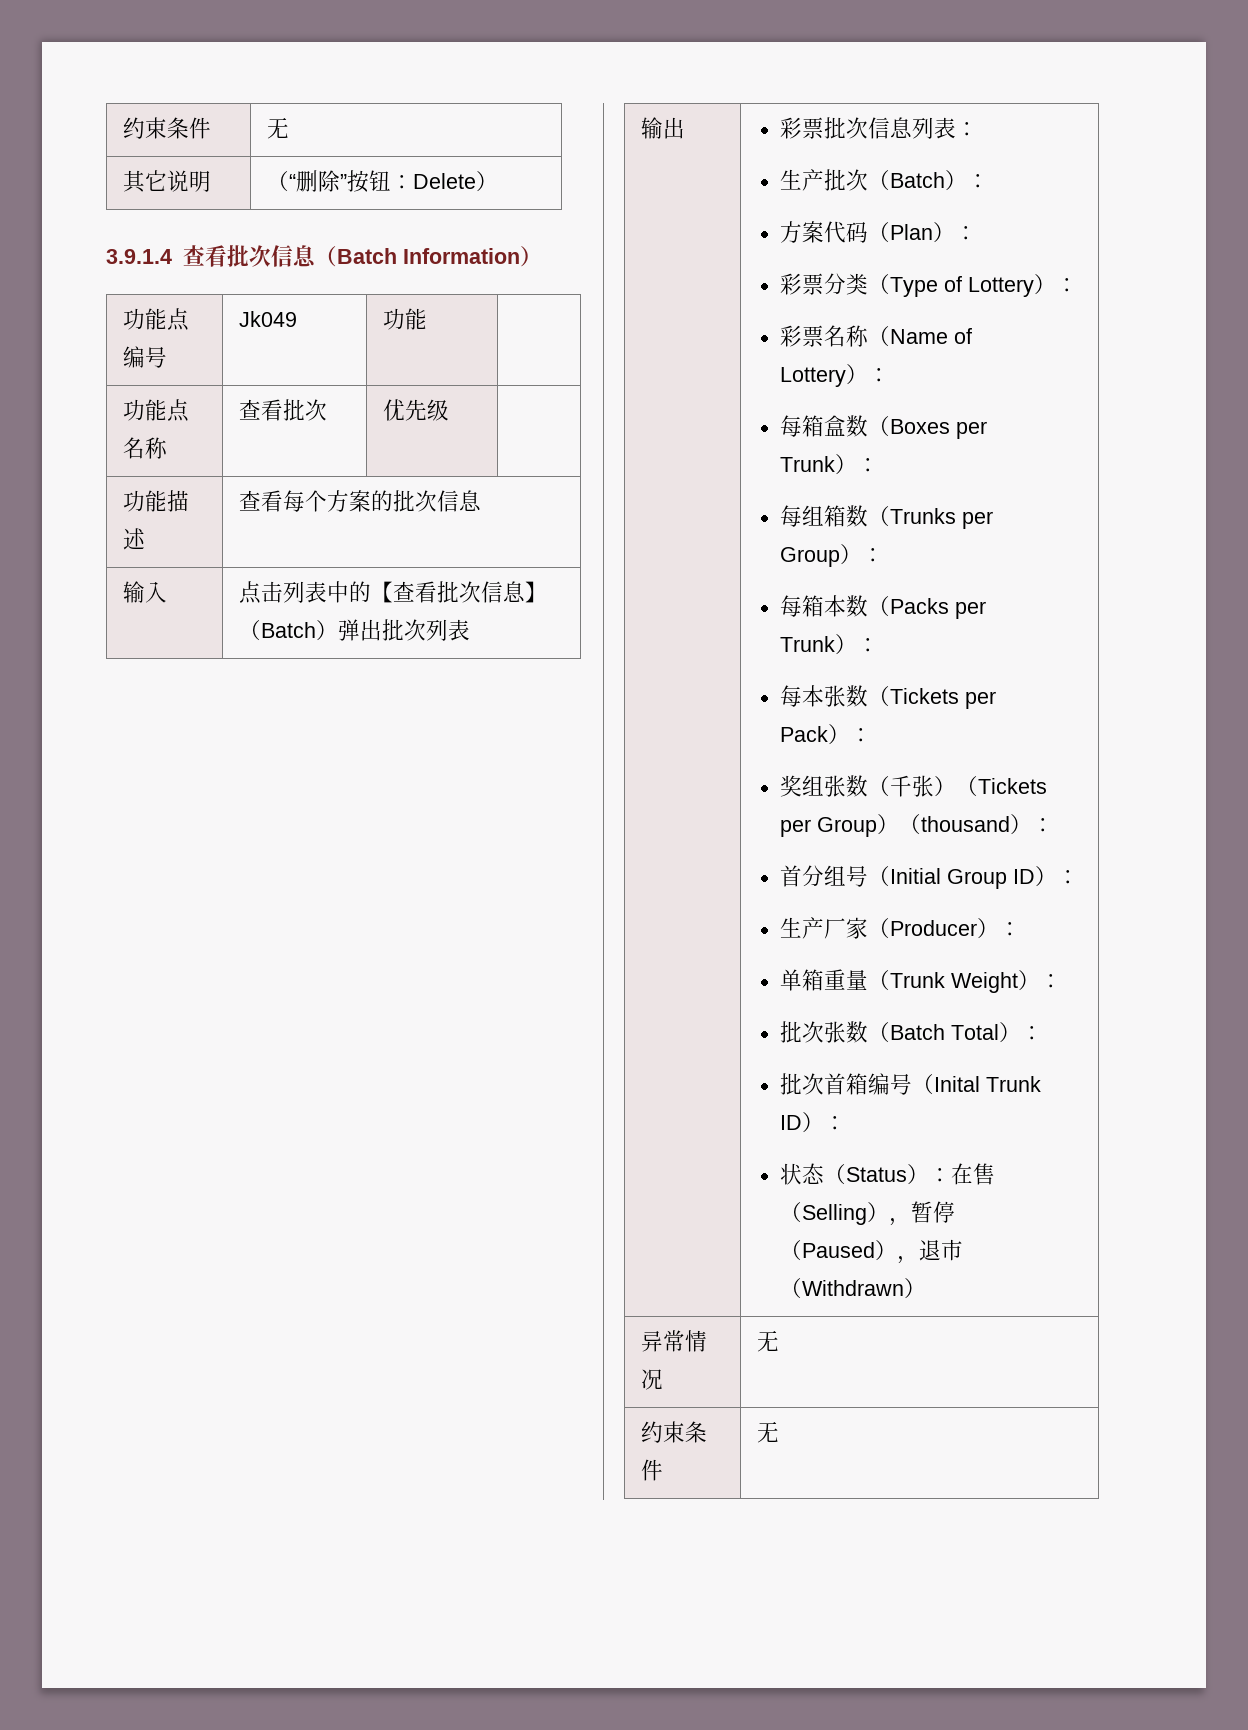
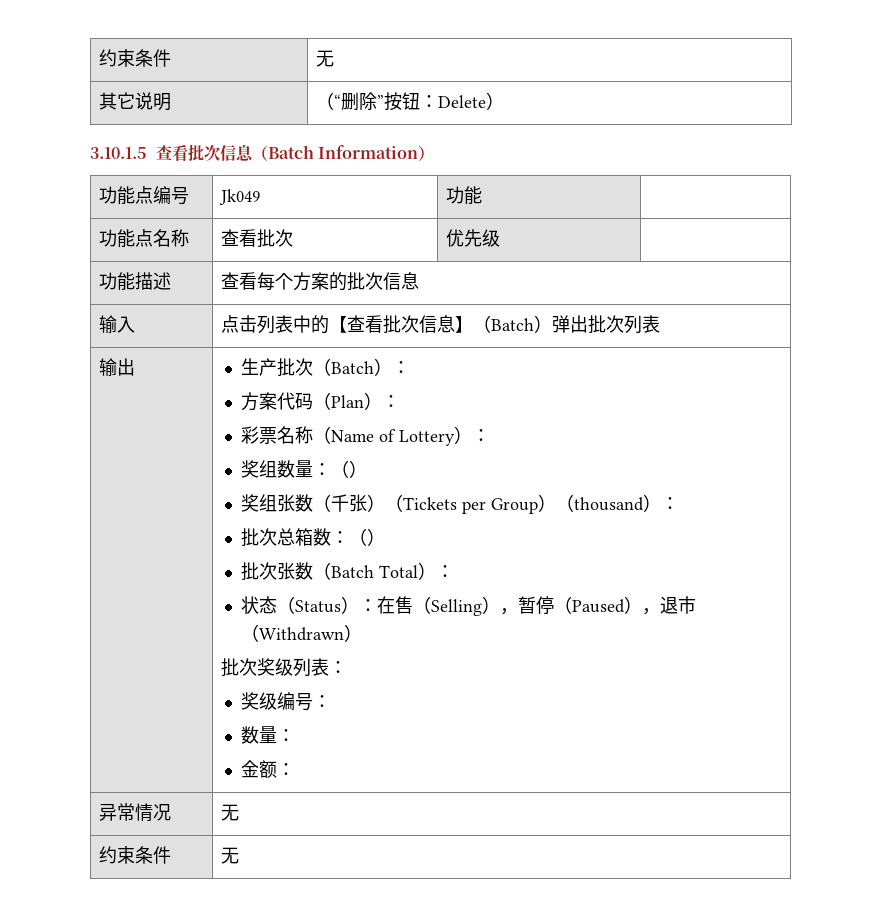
- 3.9.1.4查看批次信息（Batch Information）
+ 3.10.1.5查看批次信息（Batch Information）
- 彩票批次信息列表：
- 彩票分类（Type of Lottery）：
- 每箱盒数（Boxes per Trunk）：
- 每组箱数（Trunks per Group）：
- 每箱本数（Packs per Trunk）：
- 每本张数（Tickets per Pack）：
+ 奖组数量：（）
- 首分组号（Initial Group ID）：
- 生产厂家（Producer）：
- 单箱重量（Trunk Weight）：
+ 批次总箱数：（）
- 批次首箱编号（Inital Trunk ID）：
+ 批次奖级列表：
+ 奖级编号：
+ 数量：
+ 金额：

